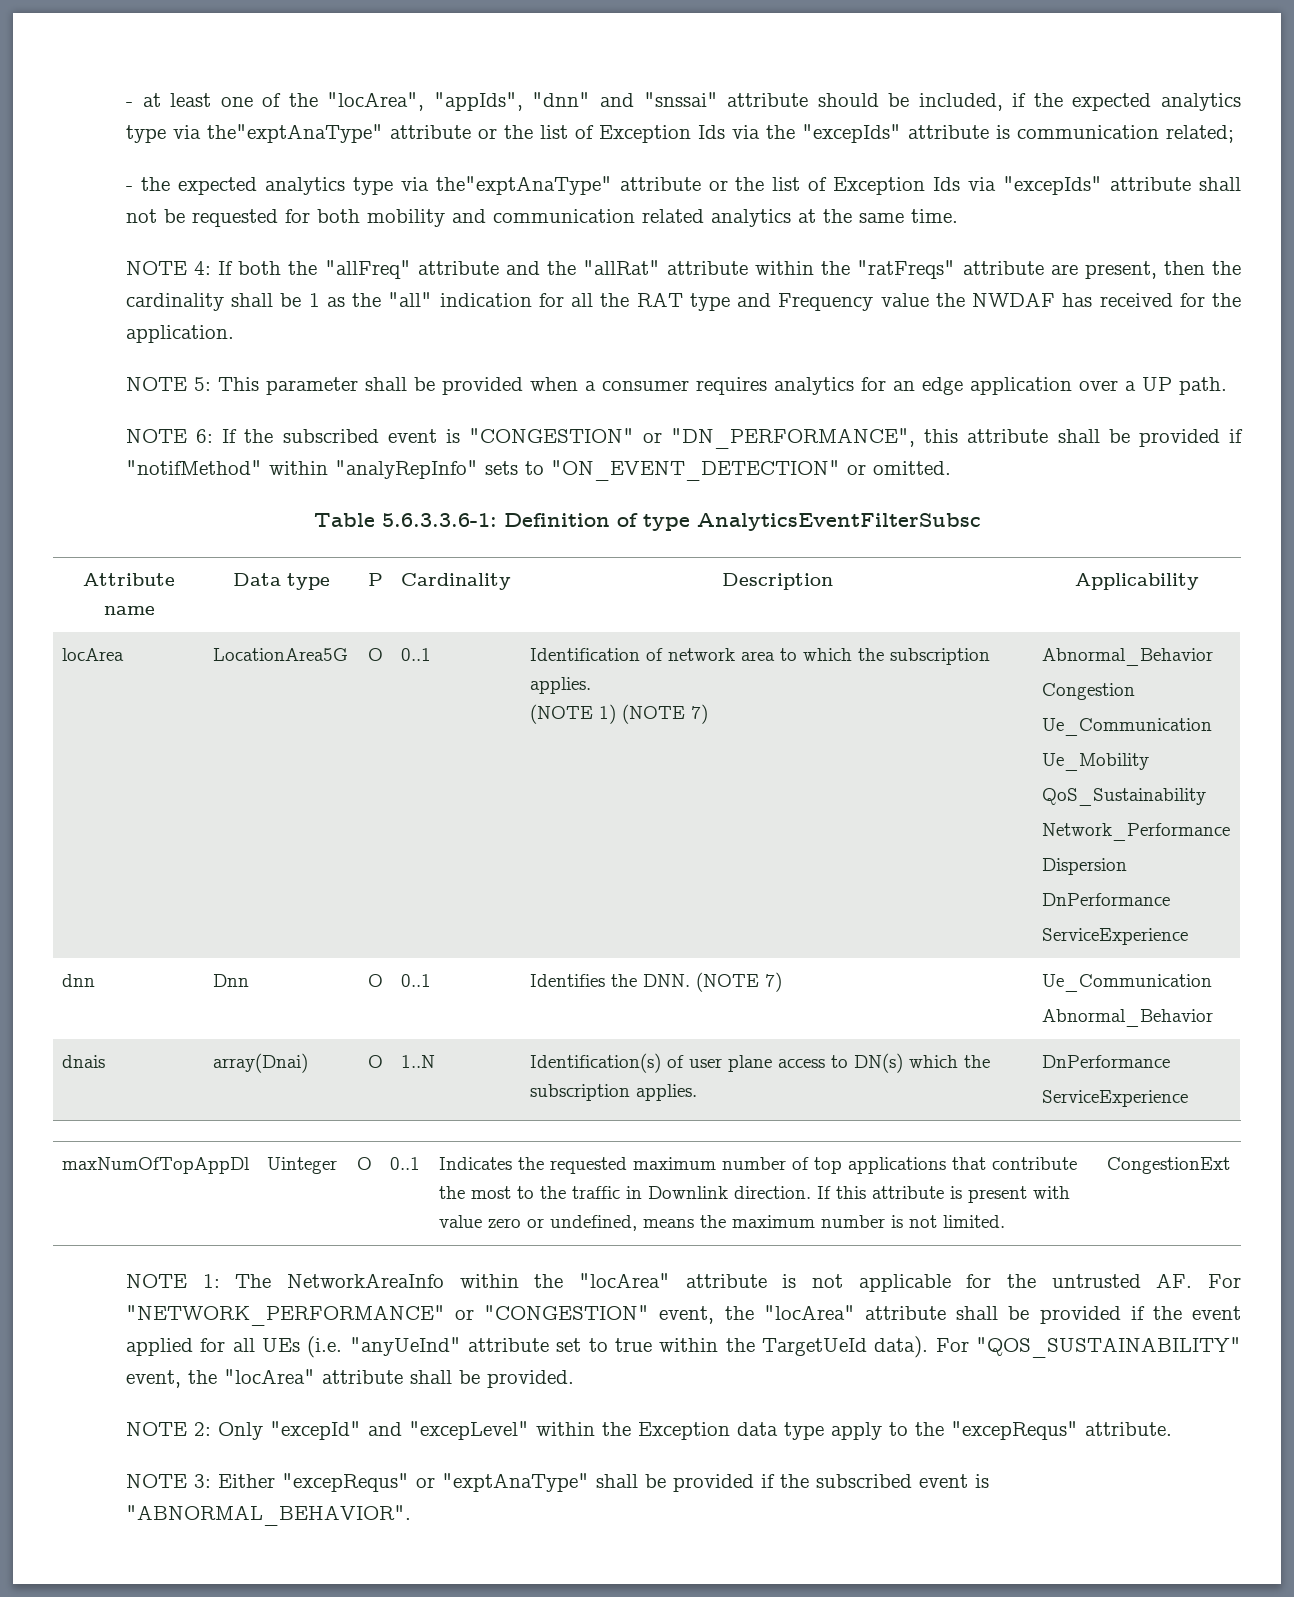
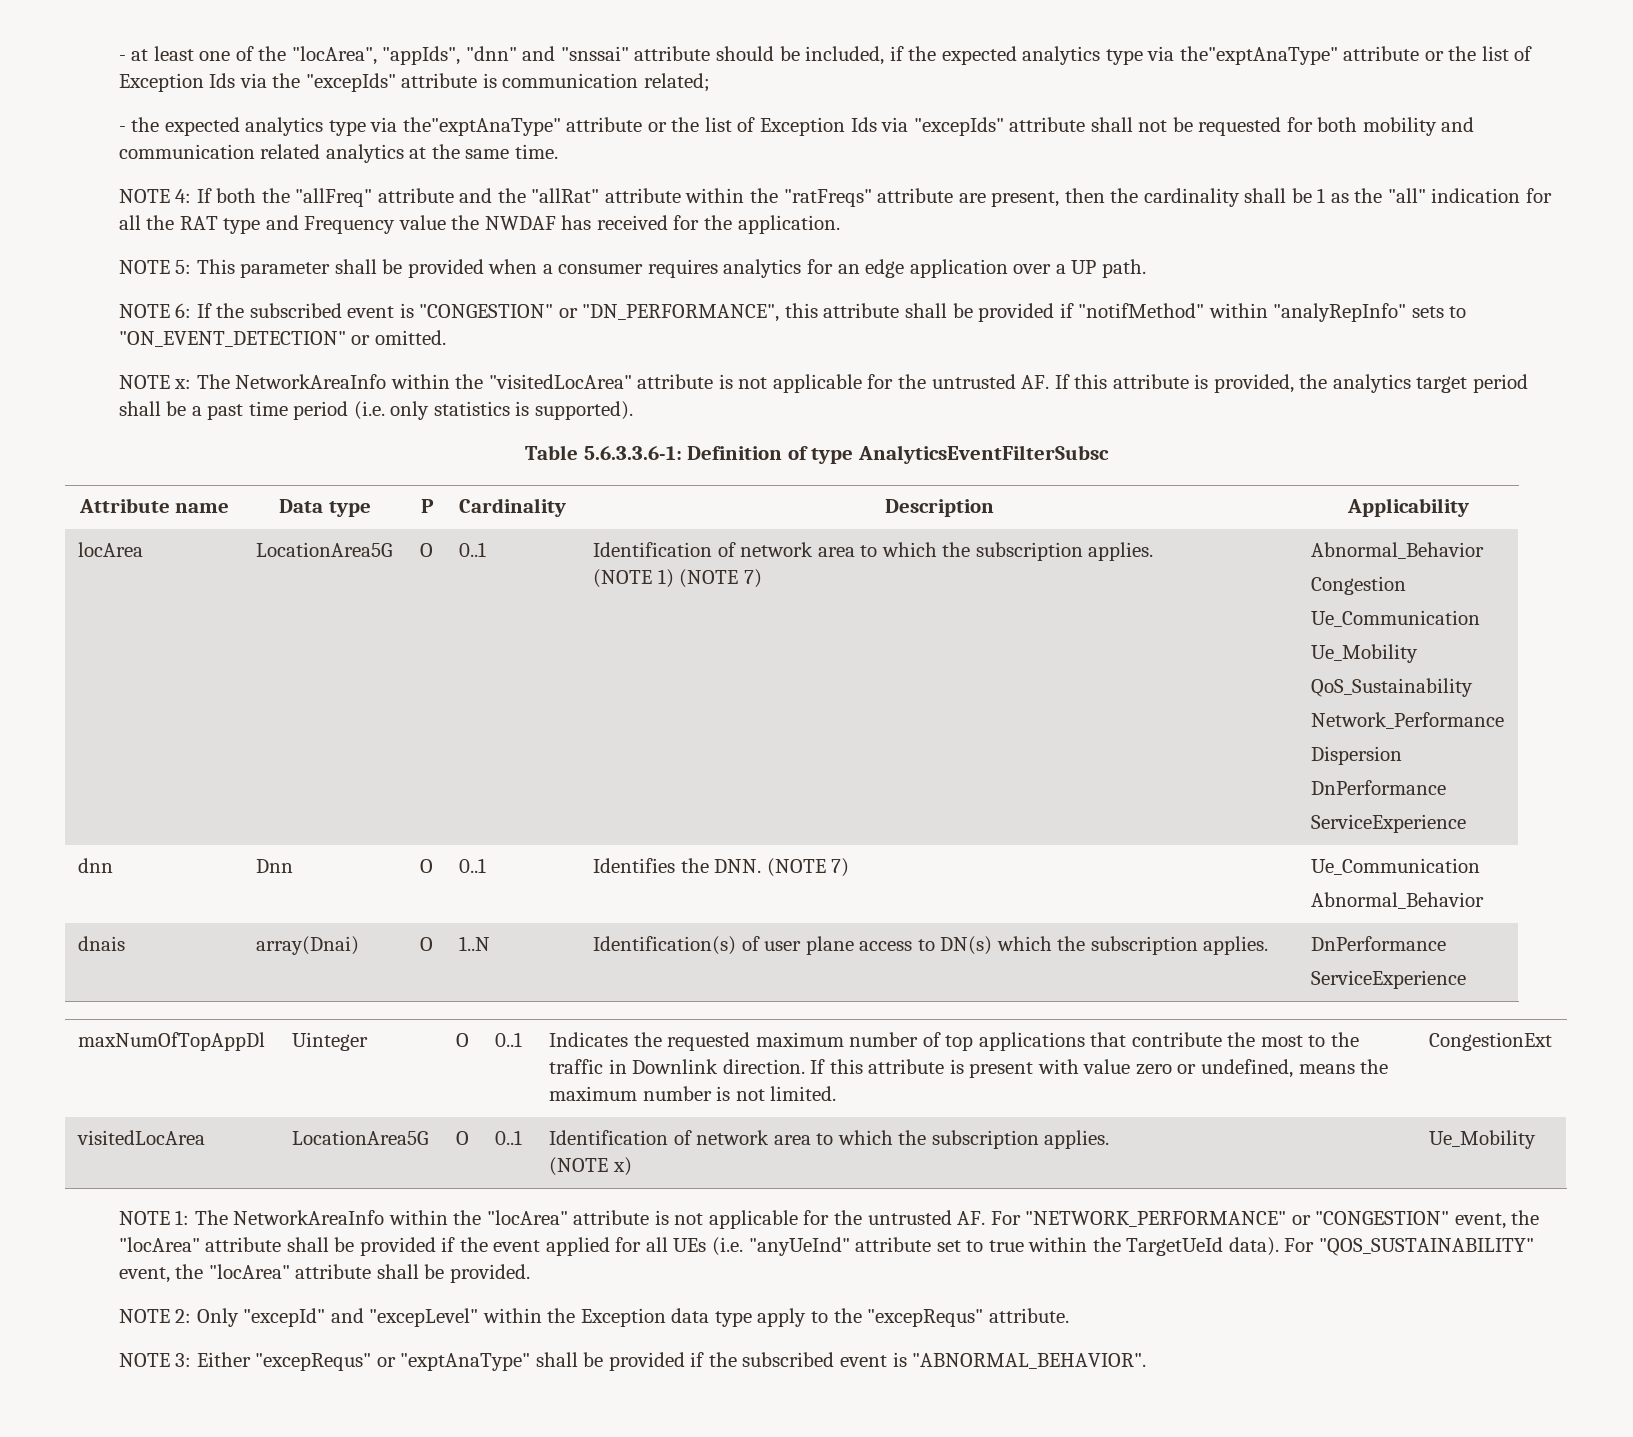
+ NOTE x: The NetworkAreaInfo within the "visitedLocArea" attribute is not applicable for the untrusted AF. If this attribute is provided, the analytics target period shall be a past time period (i.e. only statistics is supported).
+ visitedLocArea | LocationArea5G | O | 0..1 | Identification of network area to which the subscription applies.
+ (NOTE x) | Ue_Mobility

